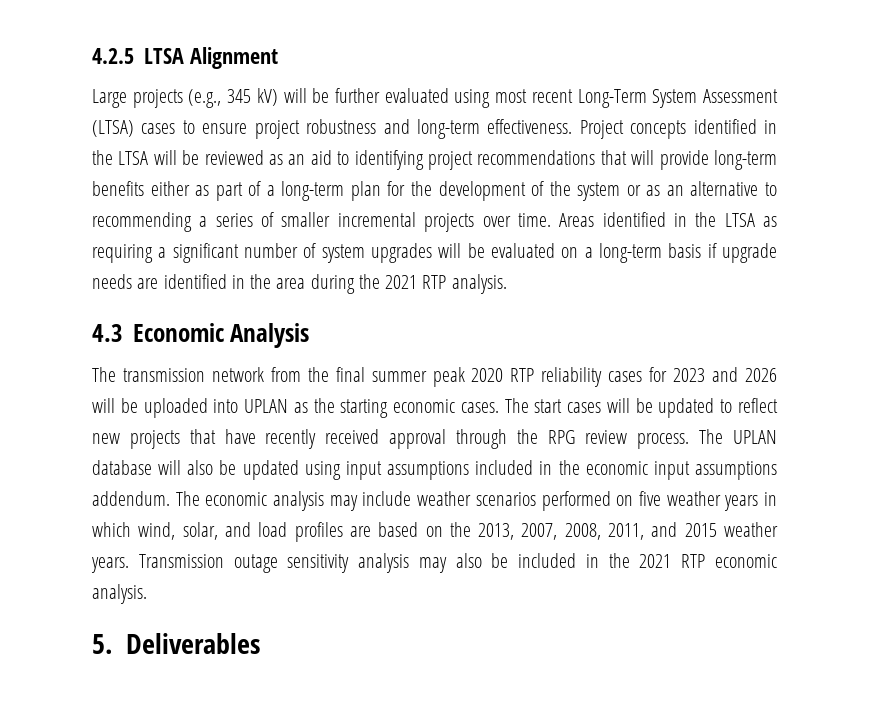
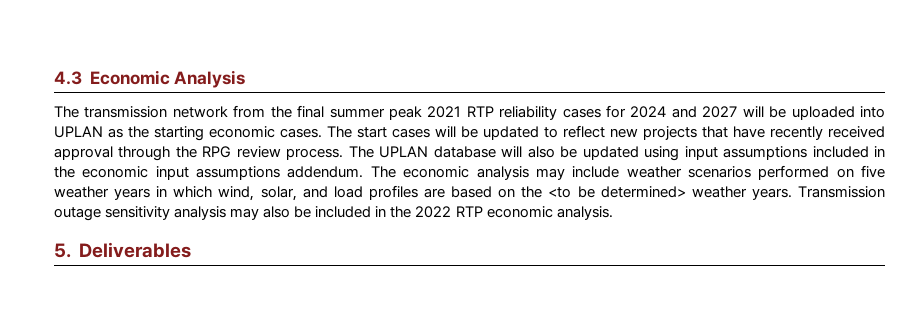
- 4.2.5 LTSA Alignment
- Large projects (e.g., 345 kV) will be further evaluated using most recent Long-Term System Assessment (LTSA) cases to ensure project robustness and long-term effectiveness. Project concepts identified in the LTSA will be reviewed as an aid to identifying project recommendations that will provide long-term benefits either as part of a long-term plan for the development of the system or as an alternative to recommending a series of smaller incremental projects over time. Areas identified in the LTSA as requiring a significant number of system upgrades will be evaluated on a long-term basis if upgrade needs are identified in the area during the 2021 RTP analysis.
- The transmission network from the final summer peak 2020 RTP reliability cases for 2023 and 2026 will be uploaded into UPLAN as the starting economic cases.
+ The transmission network from the final summer peak 2021 RTP reliability cases for 2024 and 2027 will be uploaded into UPLAN as the starting economic cases.
- The economic analysis may include weather scenarios performed on five weather years in which wind, solar, and load profiles are based on the 2013, 2007, 2008, 2011, and 2015 weather years.
+ The economic analysis may include weather scenarios performed on five weather years in which wind, solar, and load profiles are based on the <to be determined> weather years.
- Transmission outage sensitivity analysis may also be included in the 2021 RTP economic analysis.
+ Transmission outage sensitivity analysis may also be included in the 2022 RTP economic analysis.

